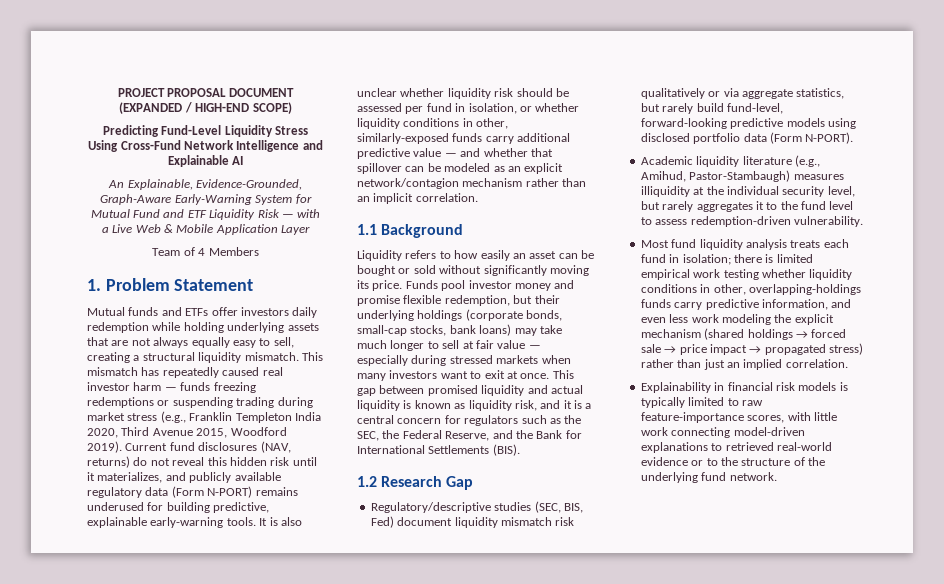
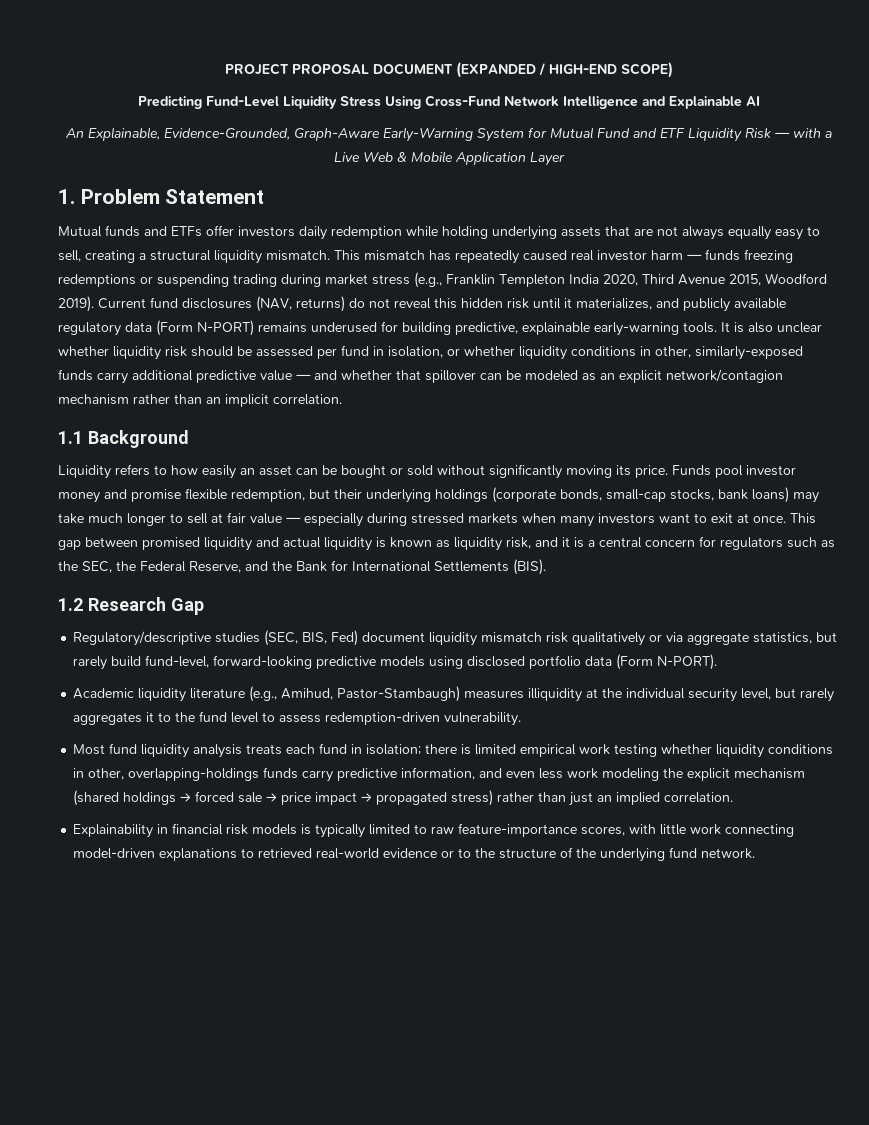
- Team of 4 Members

